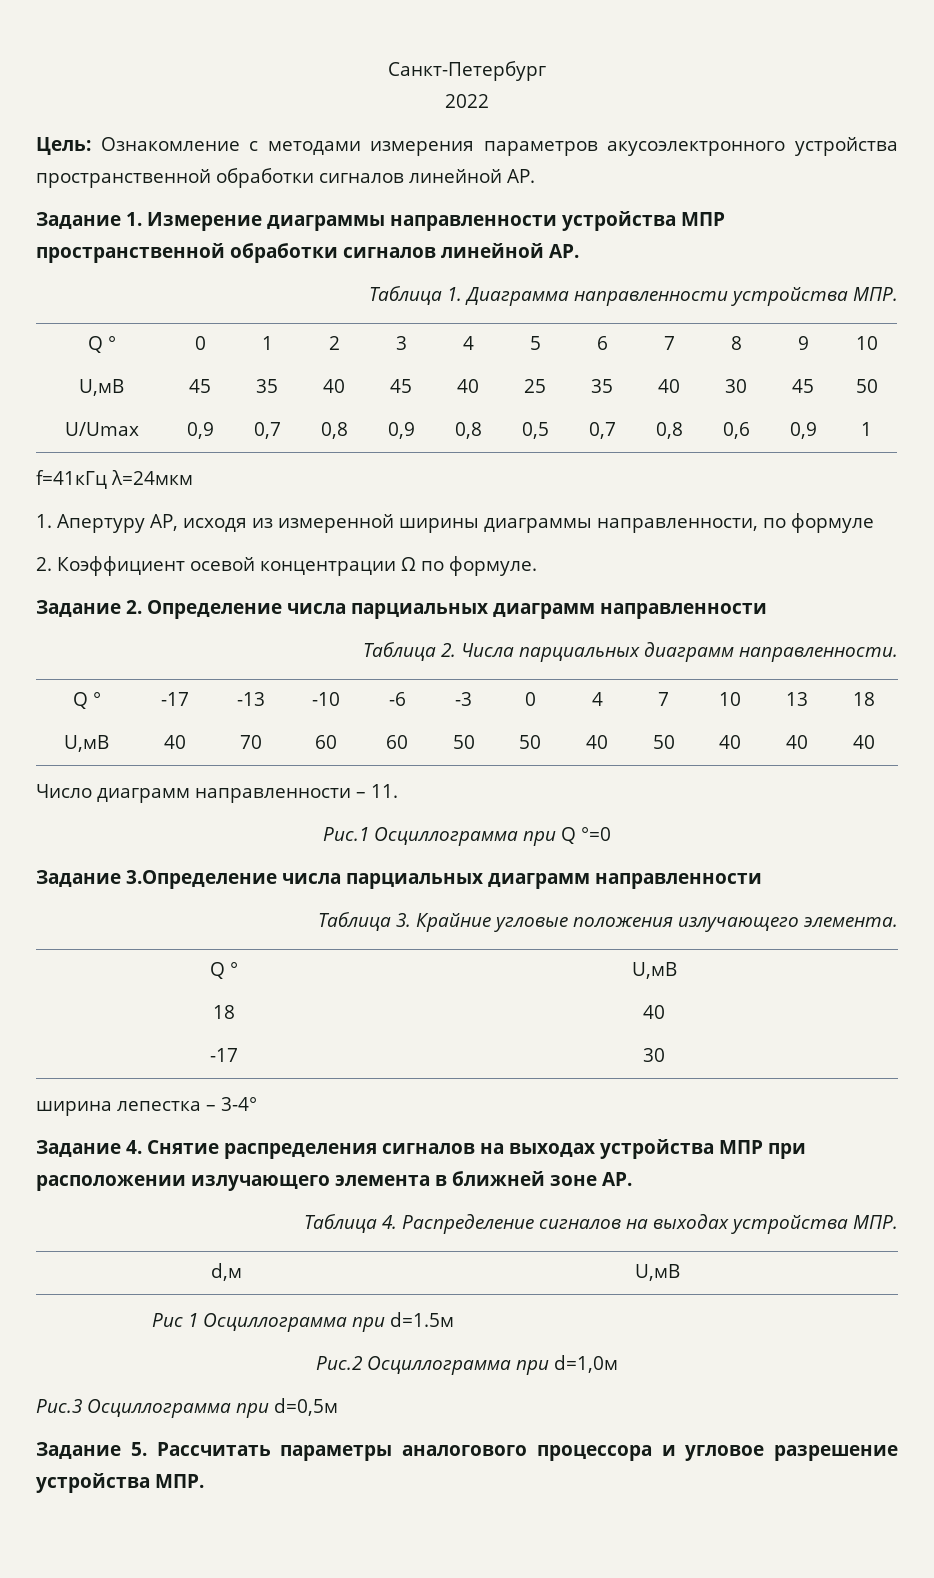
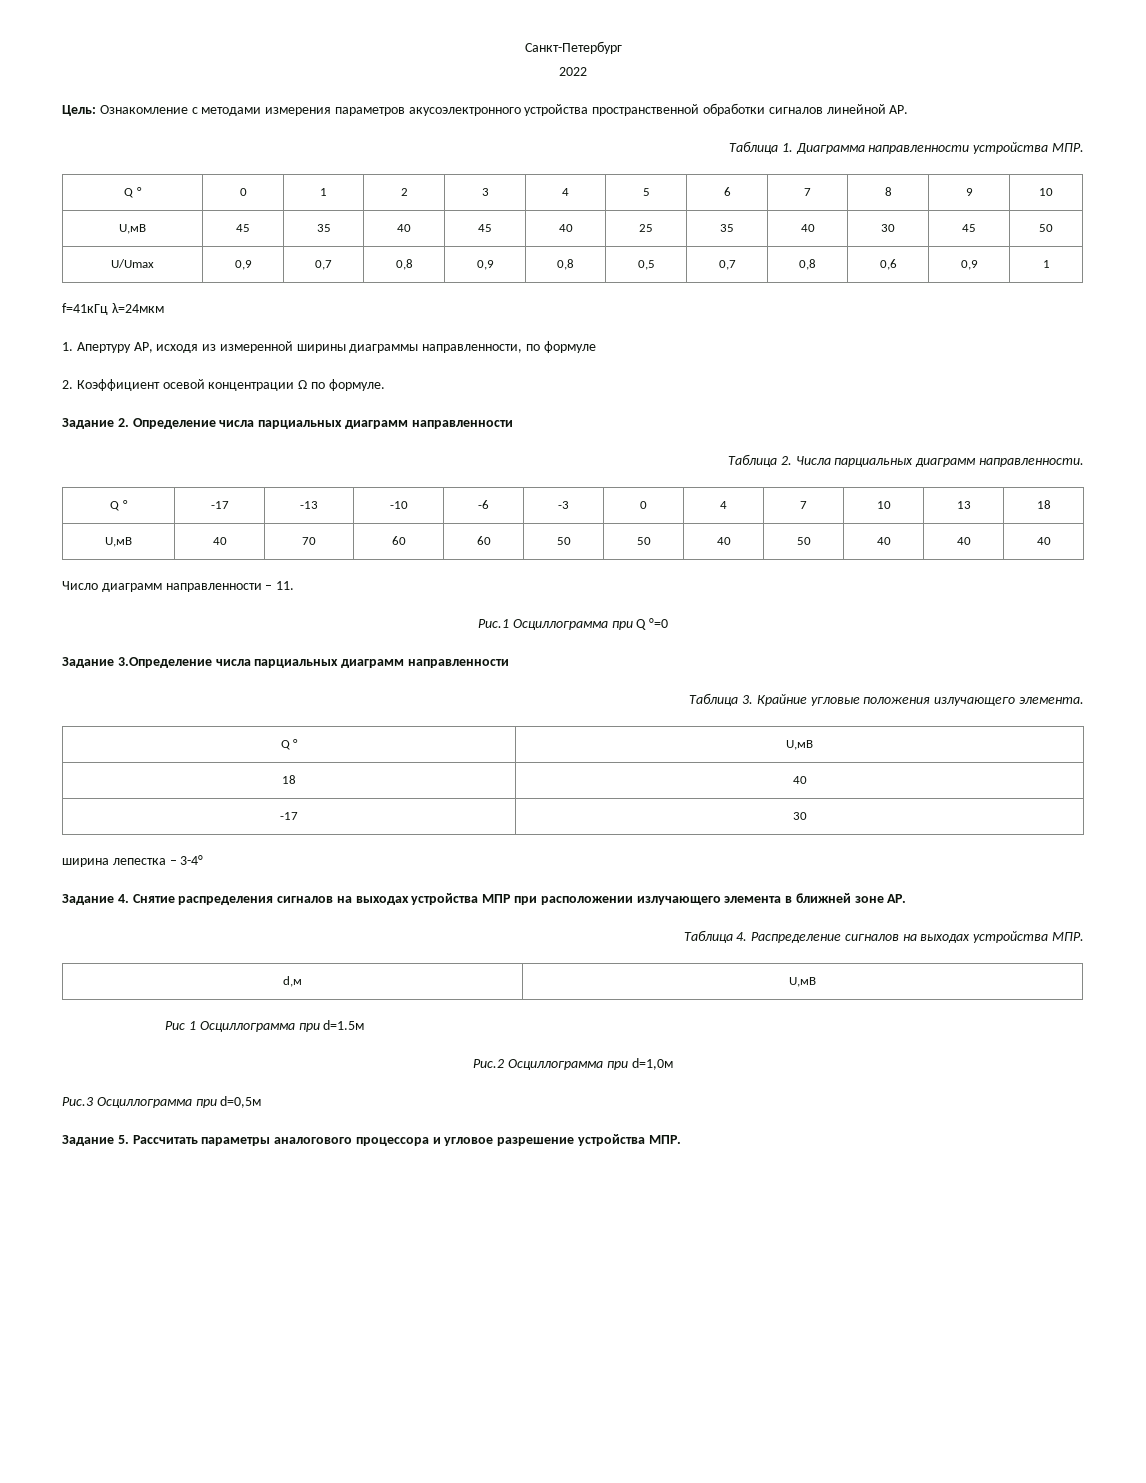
- Задание 1. Измерение диаграммы направленности устройства МПР пространственной обработки сигналов линейной АР.

